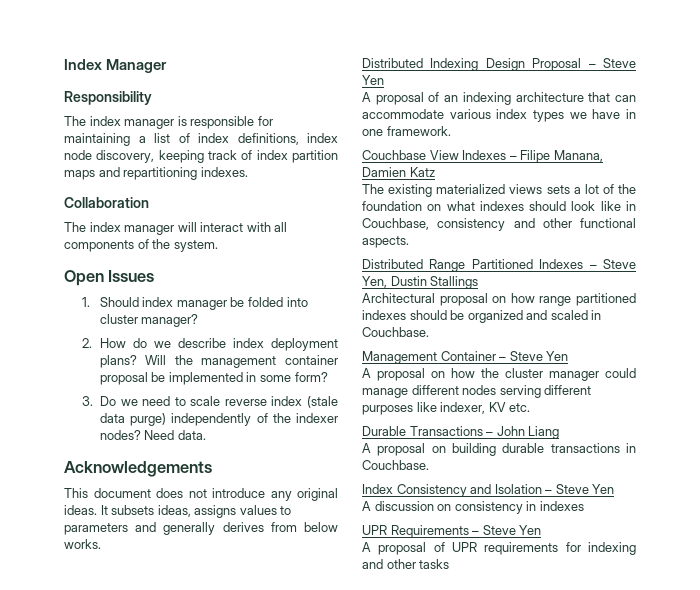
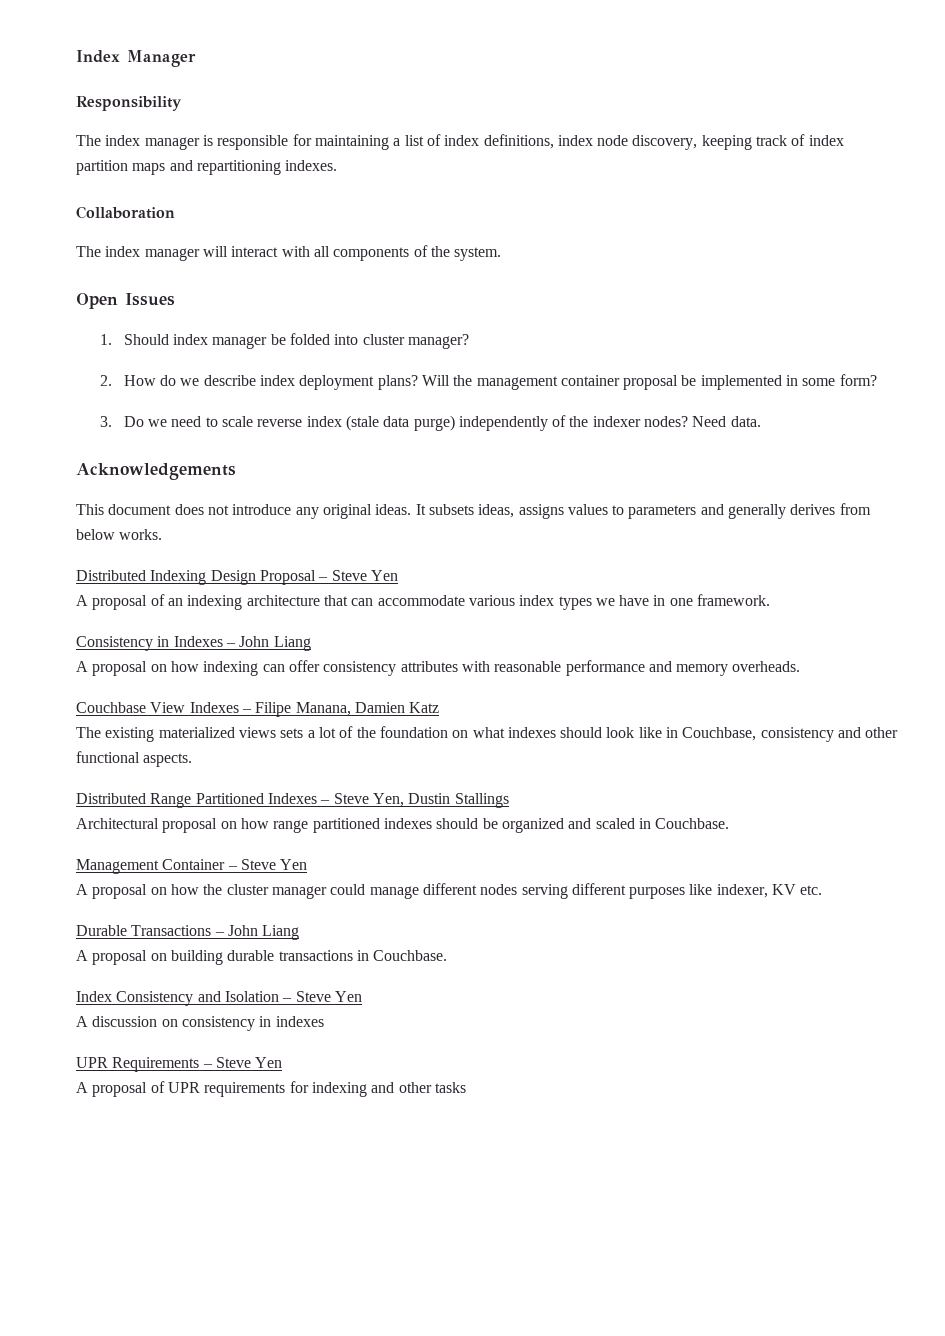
+ Consistency in Indexes – John Liang
+ A proposal on how indexing can offer consistency attributes with reasonable performance and memory overheads.

